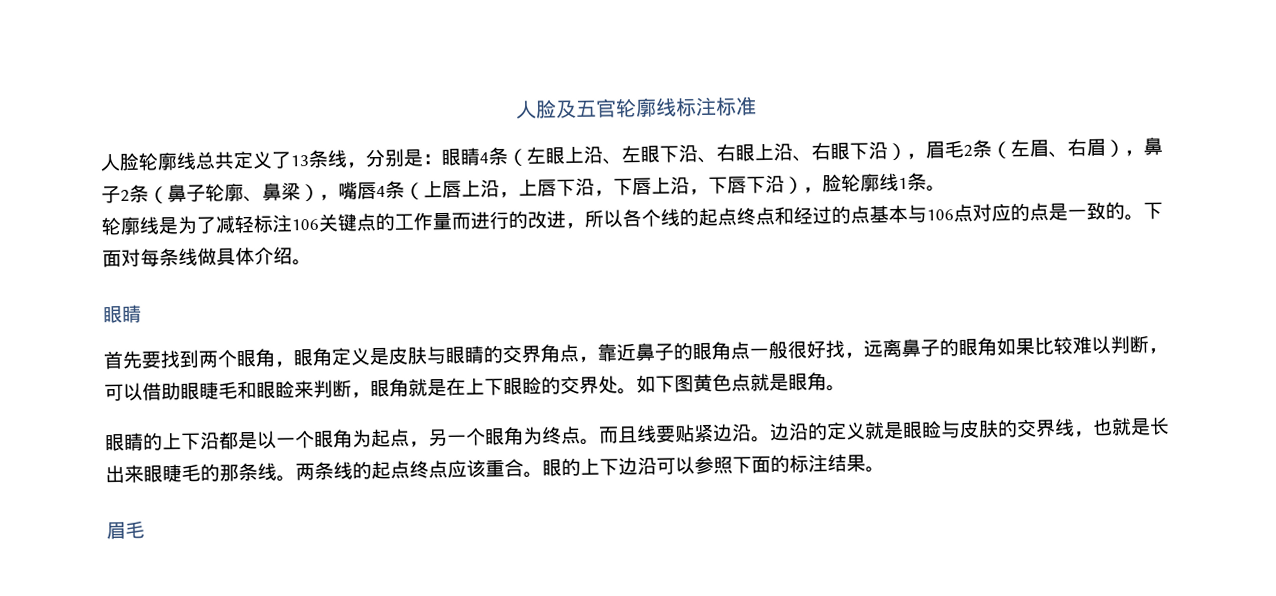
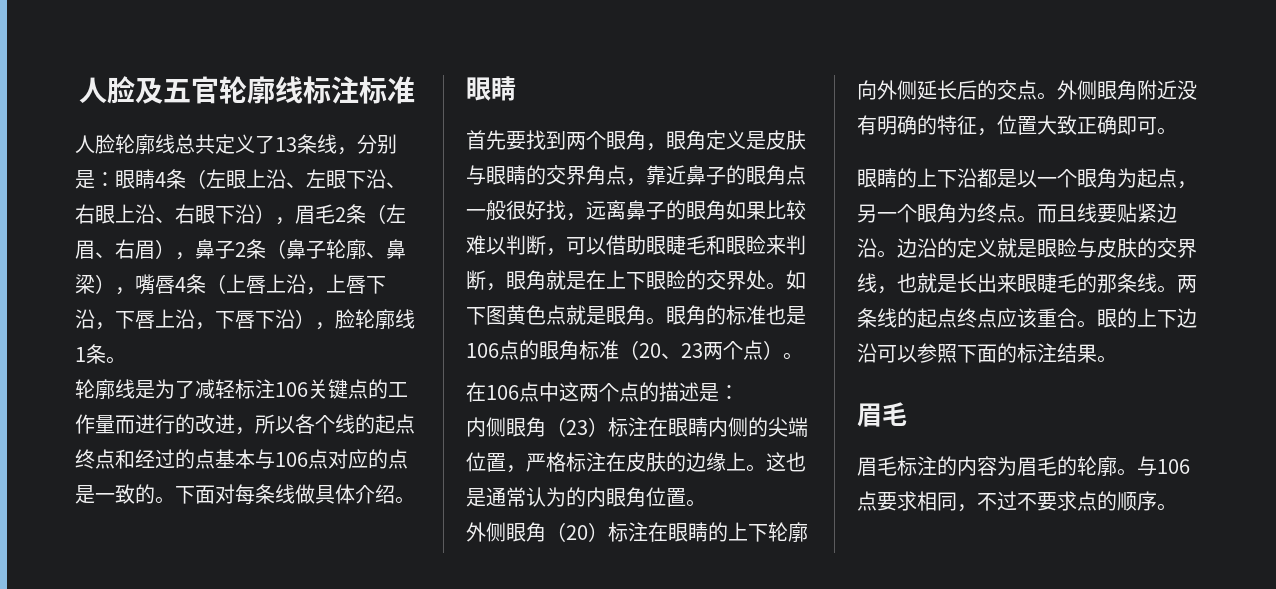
+ 眼角的标准也是106点的眼角标准（20、23两个点）。
+ 在106点中这两个点的描述是：
+ 内侧眼角（23）标注在眼睛内侧的尖端位置，严格标注在皮肤的边缘上。这也是通常认为的内眼角位置。
+ 外侧眼角（20）标注在眼睛的上下轮廓向外侧延长后的交点。外侧眼角附近没有明确的特征，位置大致正确即可。
+ 眉毛标注的内容为眉毛的轮廓。与106点要求相同，不过不要求点的顺序。

